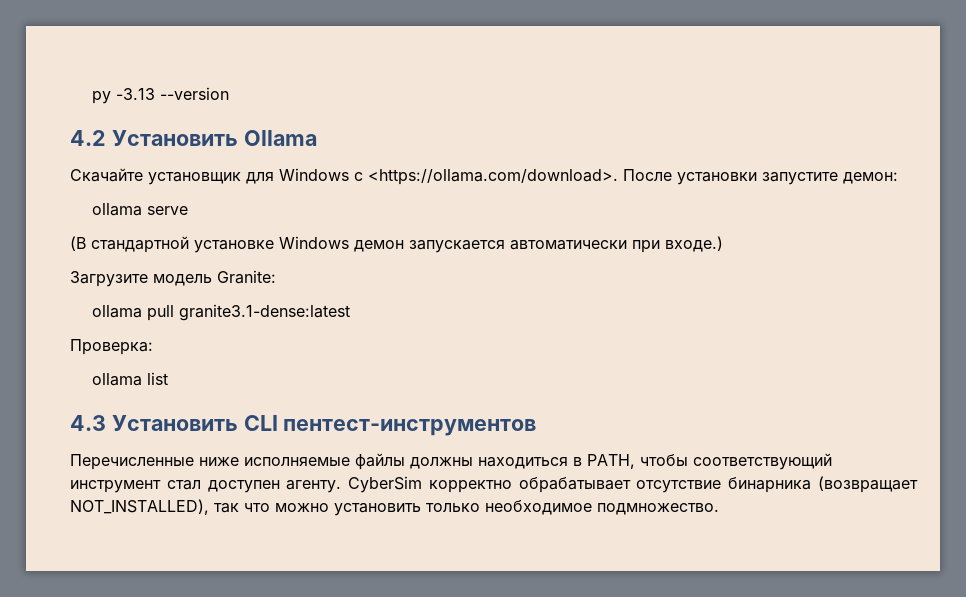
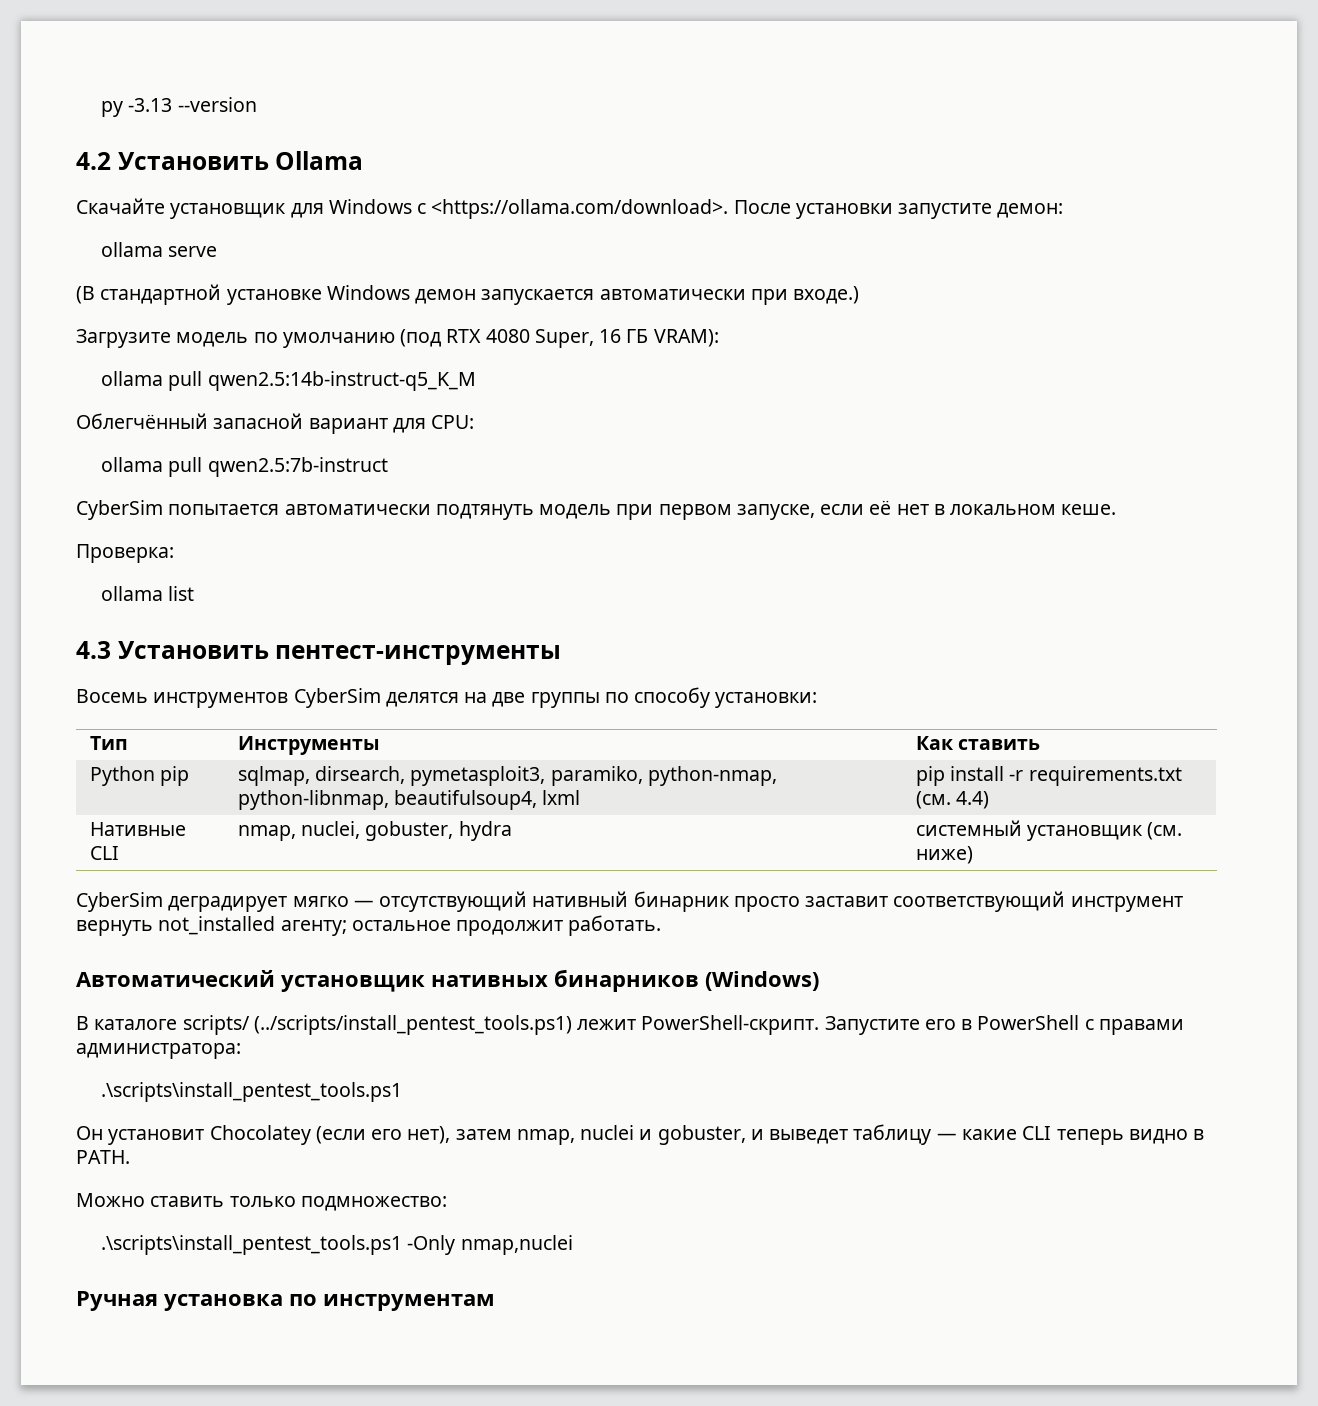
- Загрузите модель Granite:
- ollama pull granite3.1-dense:latest
+ Загрузите модель по умолчанию (под RTX 4080 Super, 16 ГБ VRAM):
+ ollama pull qwen2.5:14b-instruct-q5_K_M
+ Облегчённый запасной вариант для CPU:
+ ollama pull qwen2.5:7b-instruct
+ CyberSim попытается автоматически подтянуть модель при первом запуске, если её нет в локальном кеше.
- 4.3 Установить CLI пентест-инструментов
- Перечисленные ниже исполняемые файлы должны находиться в PATH, чтобы соответствующий инструмент стал доступен агенту. CyberSim корректно обрабатывает отсутствие бинарника (возвращает NOT_INSTALLED), так что можно установить только необходимое подмножество.
+ 4.3 Установить пентест-инструменты
+ Восемь инструментов CyberSim делятся на две группы по способу установки:
+ Тип | Инструменты | Как ставить
+ Python pip | sqlmap, dirsearch, pymetasploit3, paramiko, python-nmap, python-libnmap, beautifulsoup4, lxml | pip install -r requirements.txt (см. 4.4)
+ Нативные CLI | nmap, nuclei, gobuster, hydra | системный установщик (см. ниже)
+ CyberSim деградирует мягко — отсутствующий нативный бинарник просто заставит соответствующий инструмент вернуть not_installed агенту; остальное продолжит работать.
+ Автоматический установщик нативных бинарников (Windows)
+ В каталоге scripts/ (../scripts/install_pentest_tools.ps1) лежит PowerShell-скрипт. Запустите его в PowerShell с правами администратора:
+ .\scripts\install_pentest_tools.ps1
+ Он установит Chocolatey (если его нет), затем nmap, nuclei и gobuster, и выведет таблицу — какие CLI теперь видно в PATH.
+ Можно ставить только подмножество:
+ .\scripts\install_pentest_tools.ps1 -Only nmap,nuclei
+ Ручная установка по инструментам

